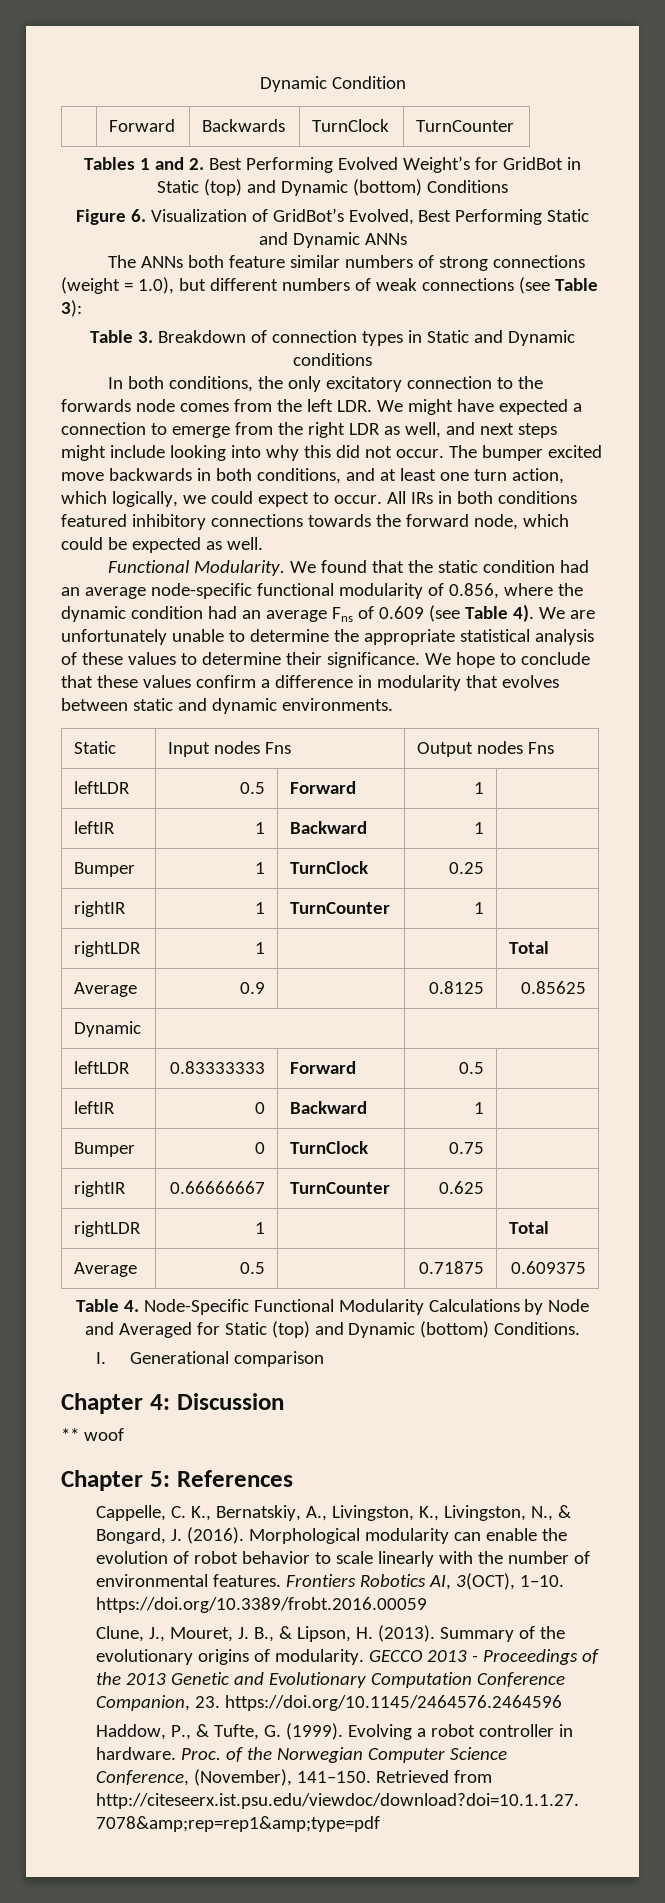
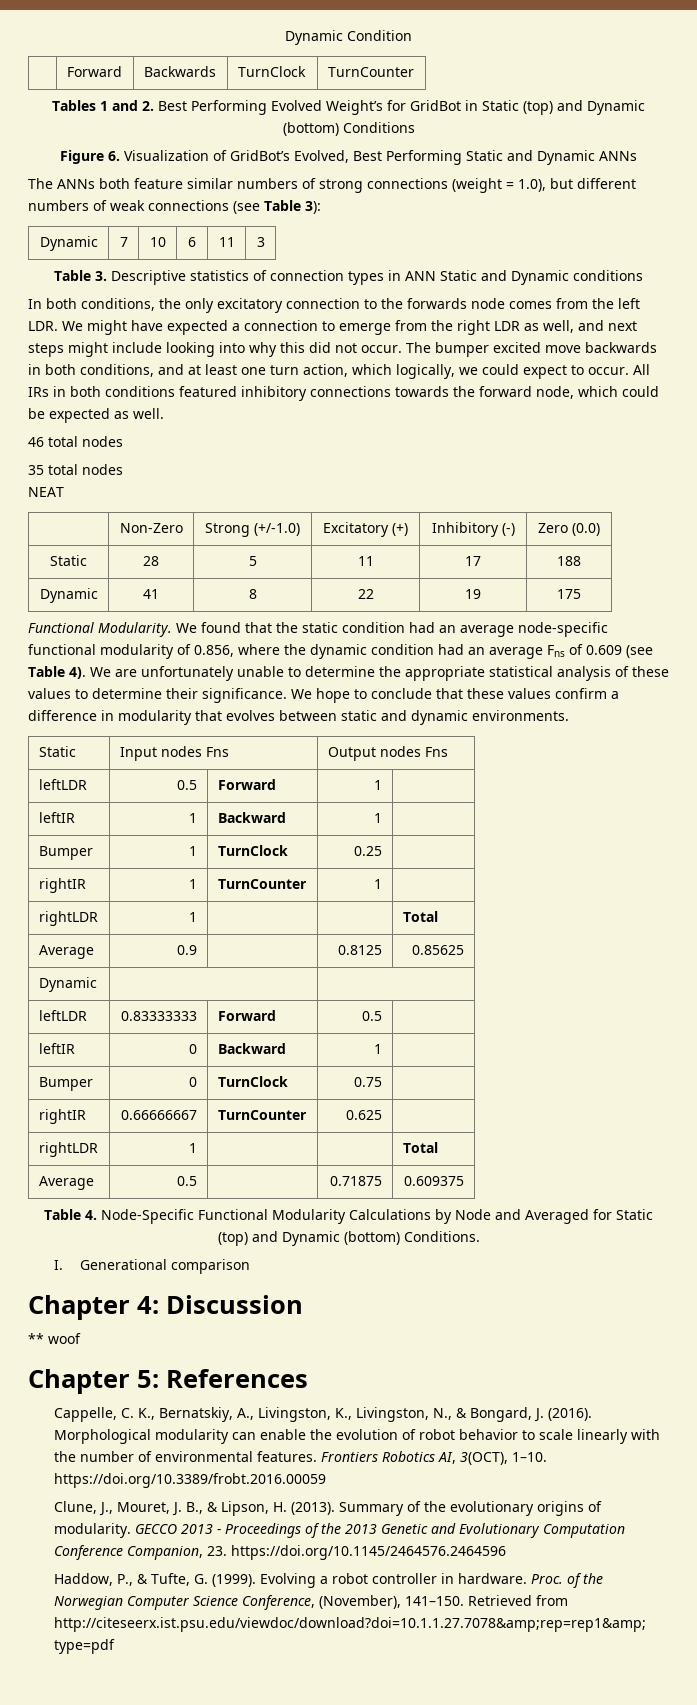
+ Dynamic | 7 | 10 | 6 | 11 | 3
- Table 3. Breakdown of connection types in Static and Dynamic conditions
+ Table 3. Descriptive statistics of connection types in ANN Static and Dynamic conditions
+ 46 total nodes
+ 35 total nodes
+ NEAT
+ | Non-Zero | Strong (+/-1.0) | Excitatory (+) | Inhibitory (-) | Zero (0.0)
+ Static | 28 | 5 | 11 | 17 | 188
+ Dynamic | 41 | 8 | 22 | 19 | 175

